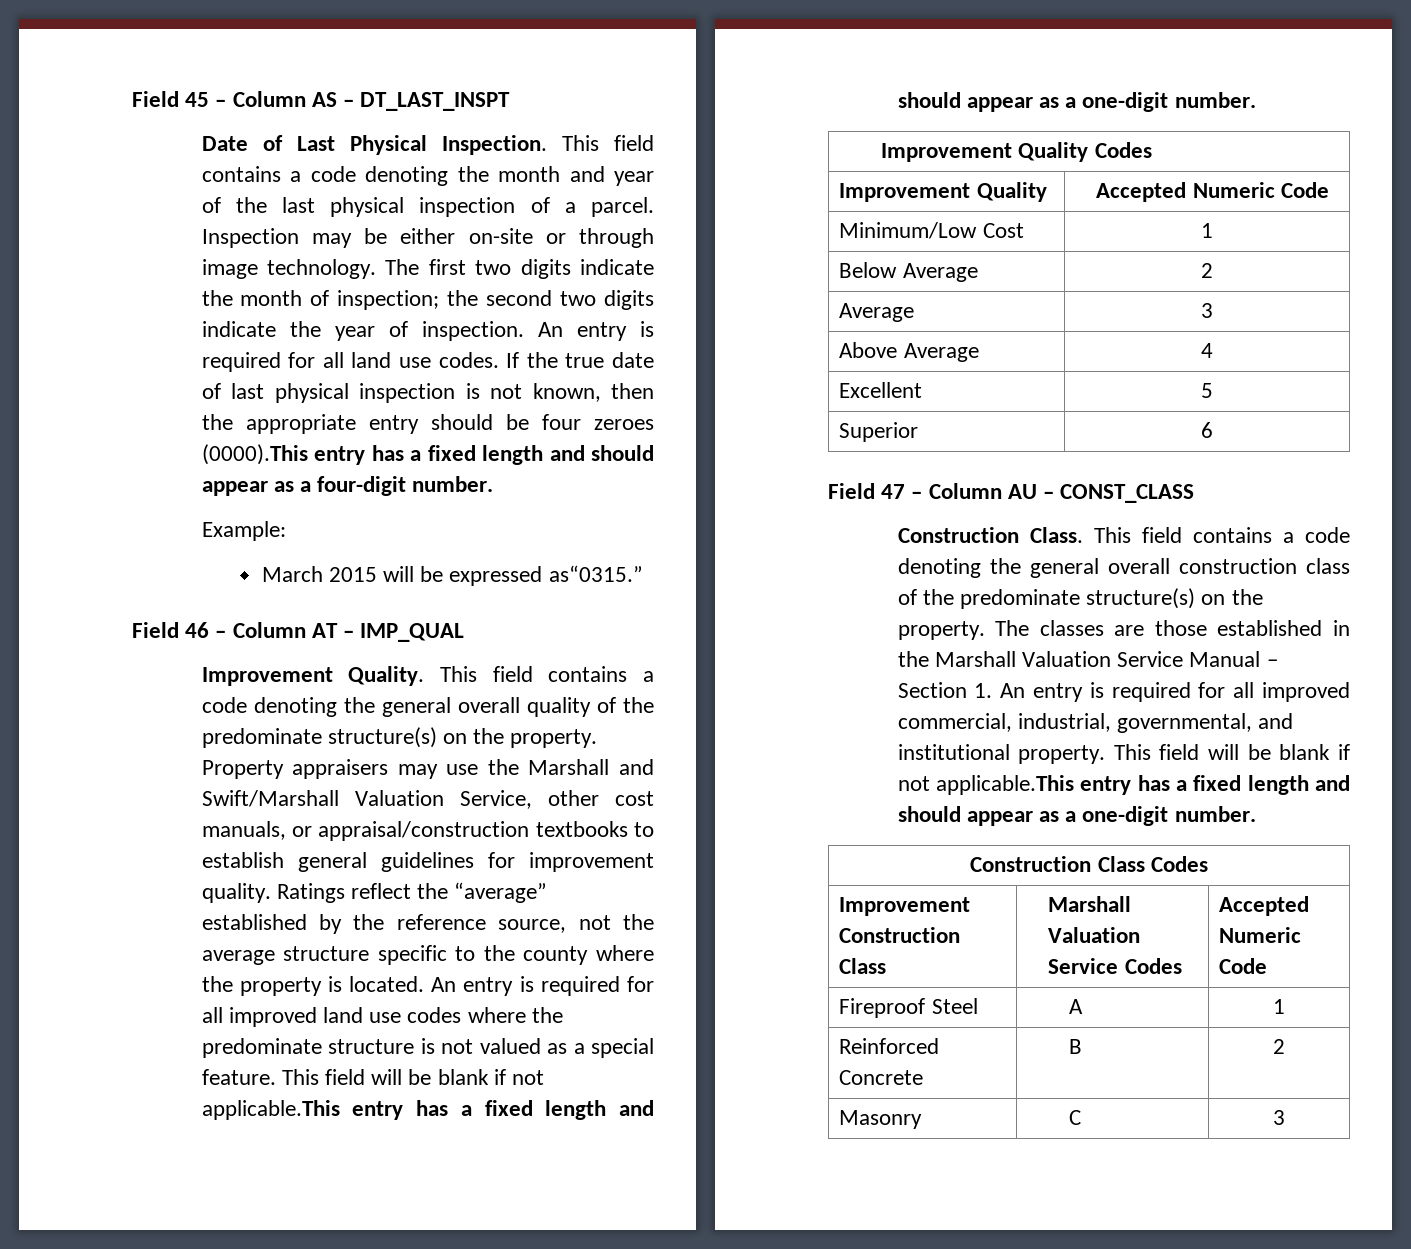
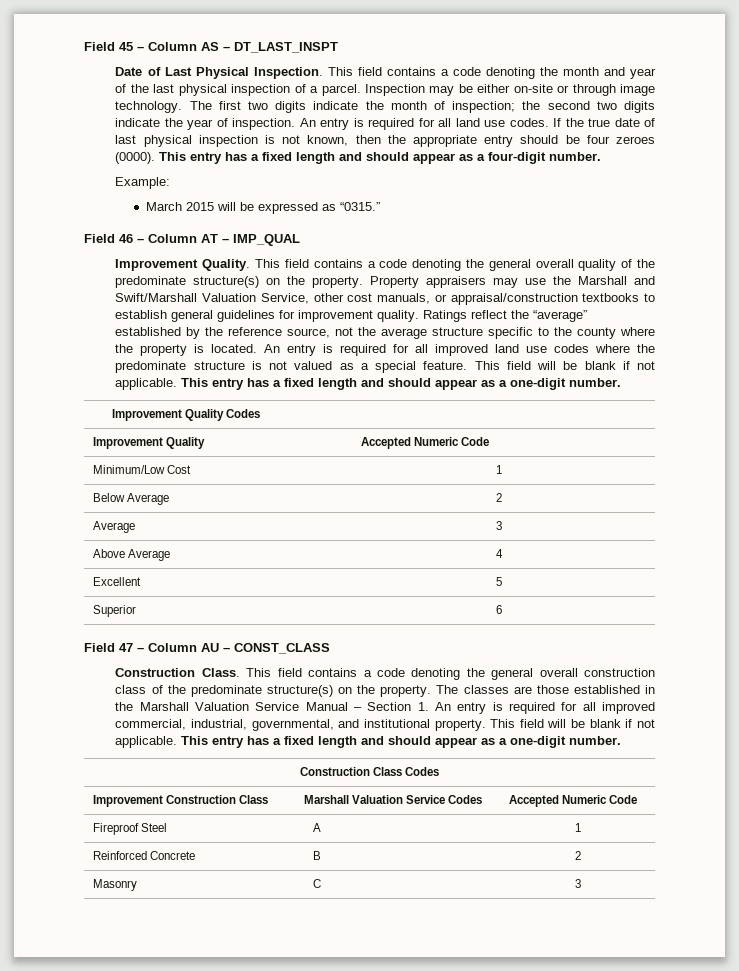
- If the true date of last physical inspection is not known, then the appropriate entry should be four zeroes (0000).This entry has a fixed length and should appear as a four-digit number.
+ If the true date of last physical inspection is not known, then the appropriate entry should be four zeroes (0000). This entry has a fixed length and should appear as a four-digit number.
- March 2015 will be expressed as“0315.”
+ March 2015 will be expressed as “0315.”
- An entry is required for all improved land use codes where the predominate structure is not valued as a special feature. This field will be blank if not applicable.This entry has a fixed length and should appear as a one-digit number.
+ An entry is required for all improved land use codes where the predominate structure is not valued as a special feature. This field will be blank if not applicable. This entry has a fixed length and should appear as a one-digit number.
- The classes are those established in the Marshall Valuation Service Manual – Section 1. An entry is required for all improved commercial, industrial, governmental, and institutional property. This field will be blank if not applicable.This entry has a fixed length and should appear as a one-digit number.
+ The classes are those established in the Marshall Valuation Service Manual – Section 1. An entry is required for all improved commercial, industrial, governmental, and institutional property. This field will be blank if not applicable. This entry has a fixed length and should appear as a one-digit number.

